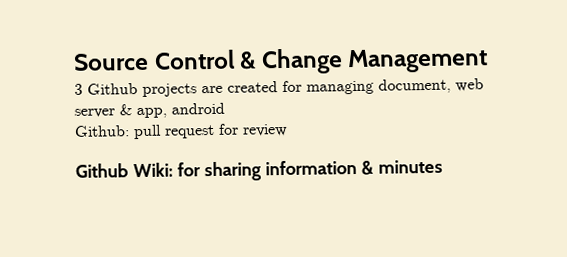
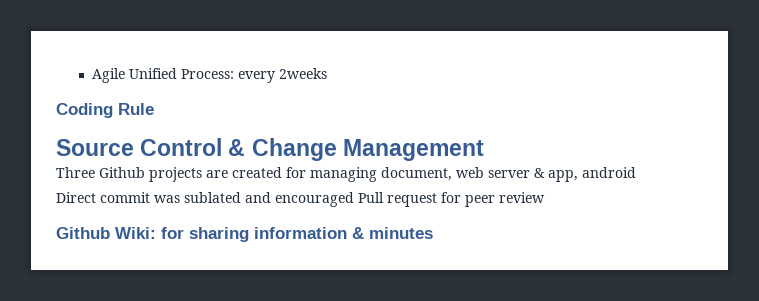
+ Agile Unified Process: every 2weeks
+ Coding Rule
- 3 Github projects are created for managing document, web server & app, android
+ Three Github projects are created for managing document, web server & app, android
- Github: pull request for review
+ Direct commit was sublated and encouraged Pull request for peer review

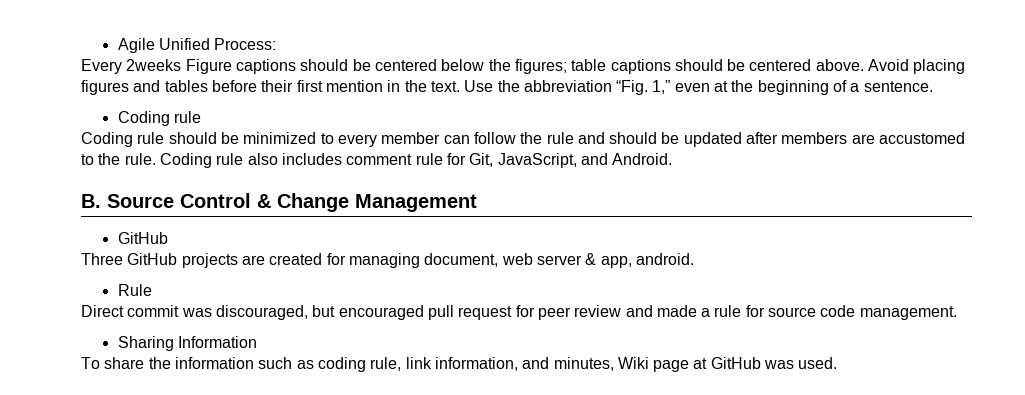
- Agile Unified Process: every 2weeks
- Coding Rule
- Source Control & Change Management
+ Agile Unified Process:
+ Every 2weeks Figure captions should be centered below the figures; table captions should be centered above. Avoid placing figures and tables before their first mention in the text. Use the abbreviation “Fig. 1,” even at the beginning of a sentence.
+ Coding rule
+ Coding rule should be minimized to every member can follow the rule and should be updated after members are accustomed to the rule. Coding rule also includes comment rule for Git, JavaScript, and Android.
+ B. Source Control & Change Management
+ GitHub
- Three Github projects are created for managing document, web server & app, android
+ Three GitHub projects are created for managing document, web server & app, android.
+ Rule
- Direct commit was sublated and encouraged Pull request for peer review
- Github Wiki: for sharing information & minutes
+ Direct commit was discouraged, but encouraged pull request for peer review and made a rule for source code management.
+ Sharing Information
+ To share the information such as coding rule, link information, and minutes, Wiki page at GitHub was used.

